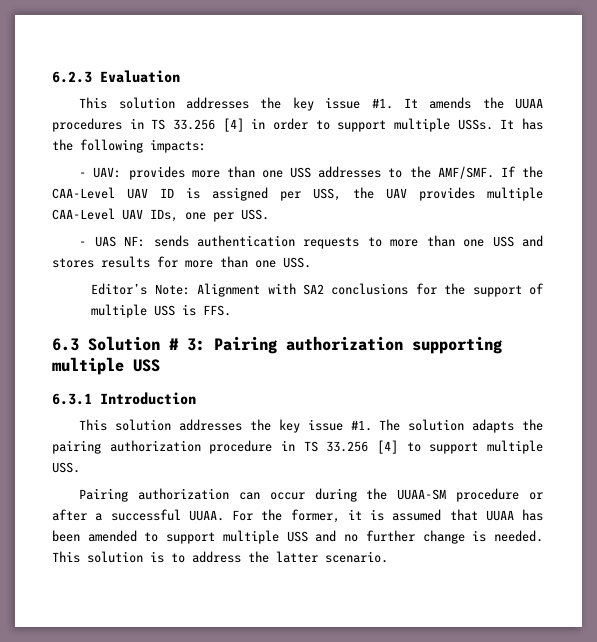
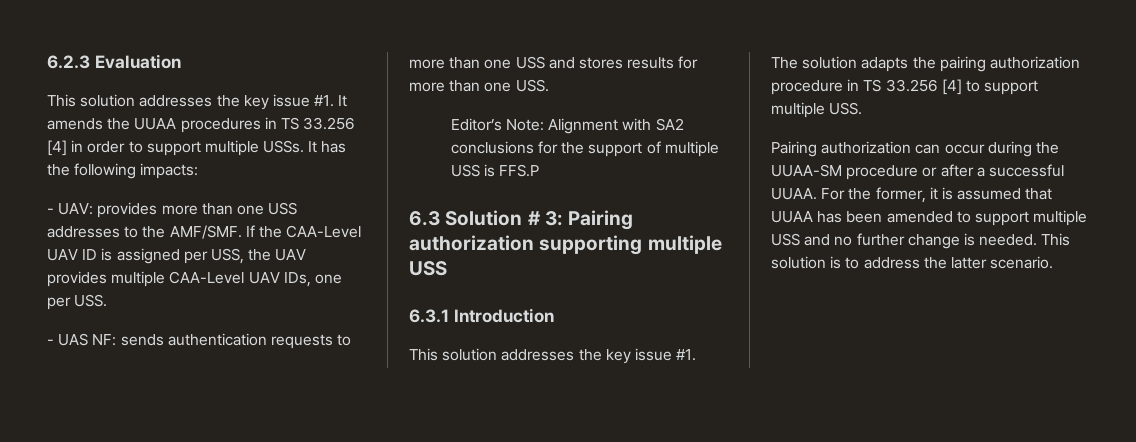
- Editor’s Note: Alignment with SA2 conclusions for the support of multiple USS is FFS.
+ Editor’s Note: Alignment with SA2 conclusions for the support of multiple USS is FFS.P

